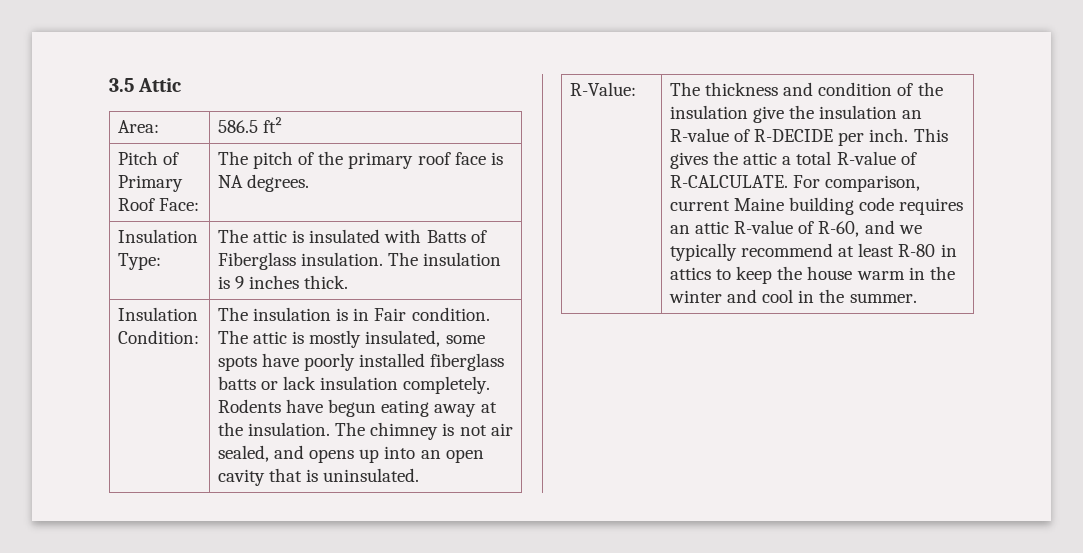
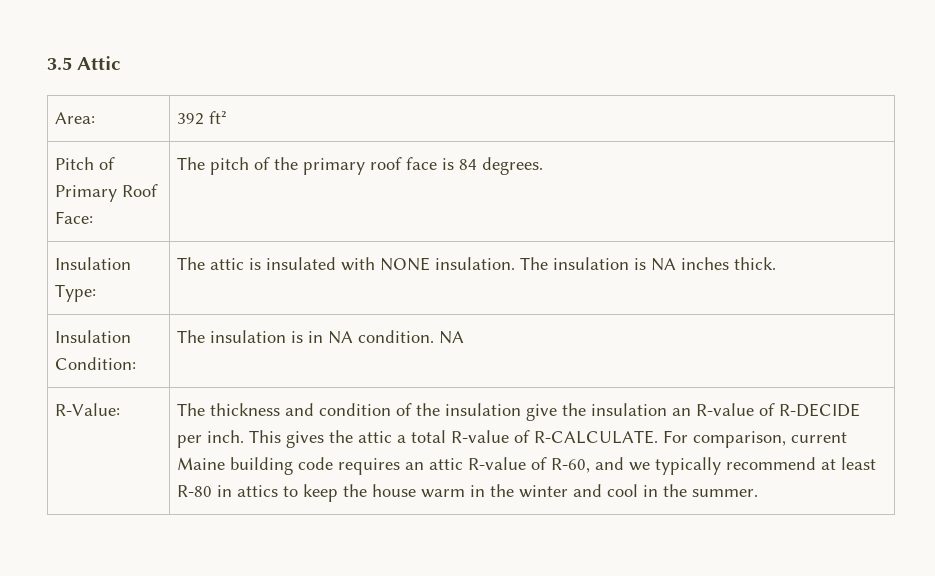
- Area: | 586.5 ft²
+ Area: | 392 ft²
- Pitch of Primary Roof Face: | The pitch of the primary roof face is NA degrees.
+ Pitch of Primary Roof Face: | The pitch of the primary roof face is 84 degrees.
- Insulation Type: | The attic is insulated with Batts of Fiberglass insulation. The insulation is 9 inches thick.
+ Insulation Type: | The attic is insulated with NONE insulation. The insulation is NA inches thick.
- The insulation is in Fair condition. The attic is mostly insulated, some spots have poorly installed fiberglass batts or lack insulation completely. Rodents have begun eating away at the insulation. The chimney is not air sealed, and opens up into an open cavity that is uninsulated.
+ The insulation is in NA condition. NA

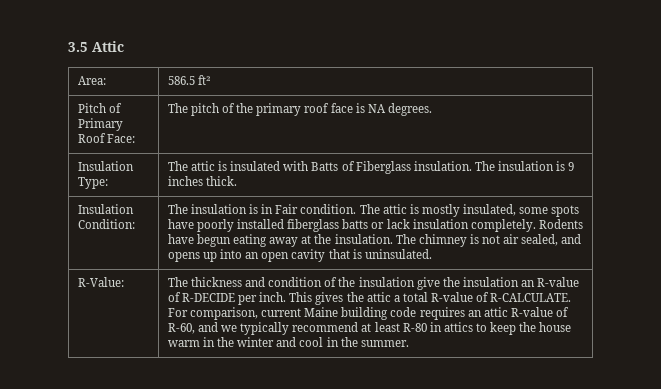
- Area: | 392 ft²
+ Area: | 586.5 ft²
- Pitch of Primary Roof Face: | The pitch of the primary roof face is 84 degrees.
+ Pitch of Primary Roof Face: | The pitch of the primary roof face is NA degrees.
- Insulation Type: | The attic is insulated with NONE insulation. The insulation is NA inches thick.
+ Insulation Type: | The attic is insulated with Batts of Fiberglass insulation. The insulation is 9 inches thick.
- The insulation is in NA condition. NA
+ The insulation is in Fair condition. The attic is mostly insulated, some spots have poorly installed fiberglass batts or lack insulation completely. Rodents have begun eating away at the insulation. The chimney is not air sealed, and opens up into an open cavity that is uninsulated.

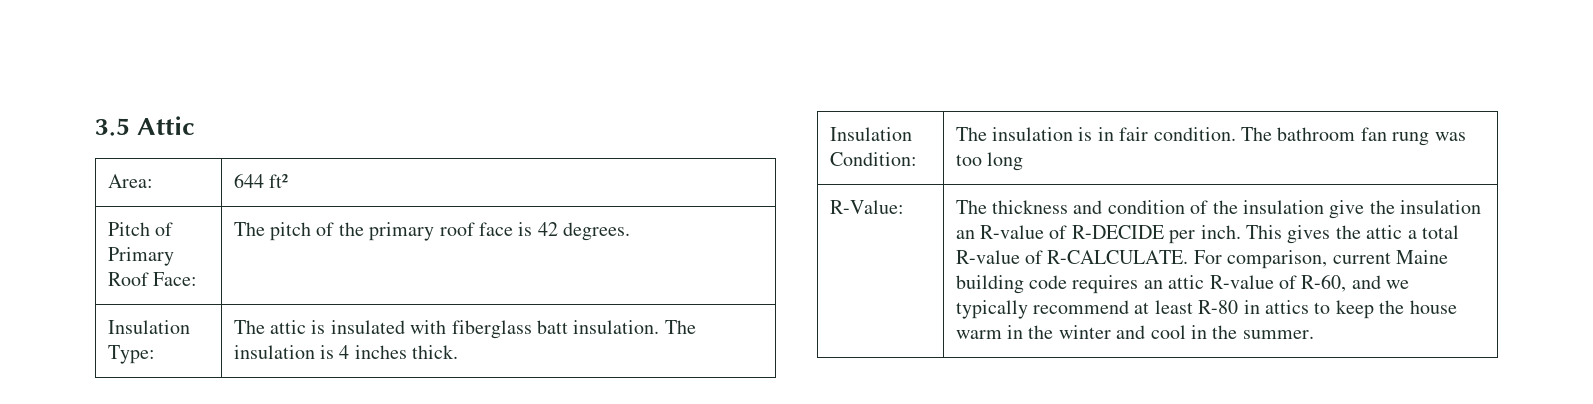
- Area: | 586.5 ft²
+ Area: | 644 ft²
- Pitch of Primary Roof Face: | The pitch of the primary roof face is NA degrees.
+ Pitch of Primary Roof Face: | The pitch of the primary roof face is 42 degrees.
- Insulation Type: | The attic is insulated with Batts of Fiberglass insulation. The insulation is 9 inches thick.
+ Insulation Type: | The attic is insulated with fiberglass batt insulation. The insulation is 4 inches thick.
- The insulation is in Fair condition.
+ The insulation is in fair condition.
- The attic is mostly insulated, some spots have poorly installed fiberglass batts or lack insulation completely. Rodents have begun eating away at the insulation. The chimney is not air sealed, and opens up into an open cavity that is uninsulated.
+ The bathroom fan rung was too long

